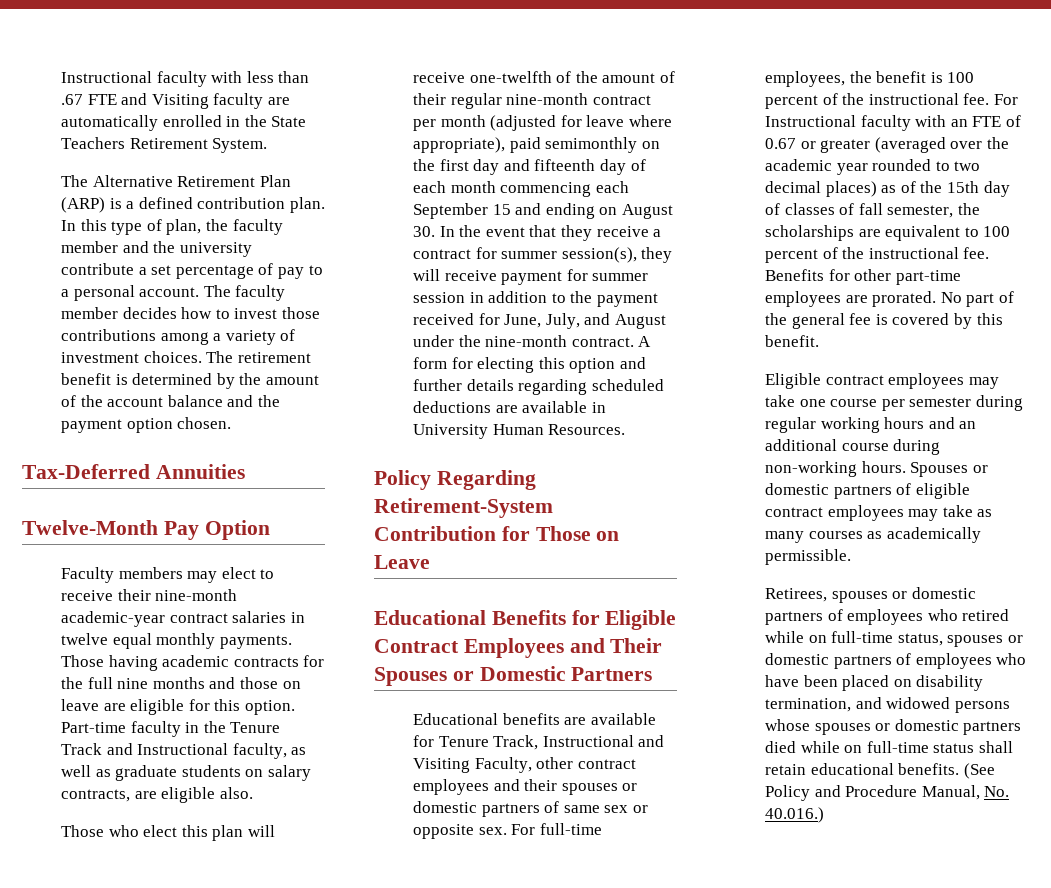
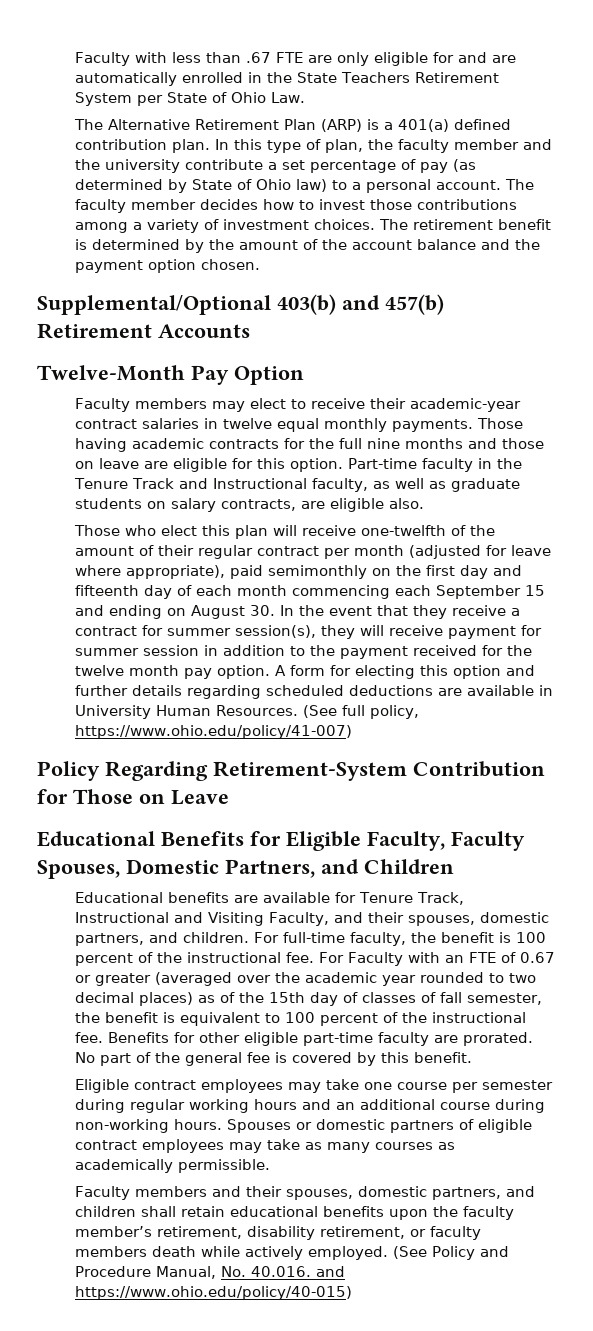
- Instructional faculty with less than .67 FTE and Visiting faculty are automatically enrolled in the State Teachers Retirement System.
+ Faculty with less than .67 FTE are only eligible for and are automatically enrolled in the State Teachers Retirement System per State of Ohio Law.
- The Alternative Retirement Plan (ARP) is a defined contribution plan.
+ The Alternative Retirement Plan (ARP) is a 401(a) defined contribution plan.
- In this type of plan, the faculty member and the university contribute a set percentage of pay to a personal account.
+ In this type of plan, the faculty member and the university contribute a set percentage of pay (as determined by State of Ohio law) to a personal account.
- Tax-Deferred Annuities
+ Supplemental/Optional 403(b) and 457(b) Retirement Accounts
- Faculty members may elect to receive their nine-month academic-year contract salaries in twelve equal monthly payments.
+ Faculty members may elect to receive their academic-year contract salaries in twelve equal monthly payments.
- Those who elect this plan will receive one-twelfth of the amount of their regular nine-month contract per month (adjusted for leave where appropriate), paid semimonthly on the first day and fifteenth day of each month commencing each September 15 and ending on August 30. In the event that they receive a contract for summer session(s), they will receive payment for summer session in addition to the payment received for June, July, and August under the nine-month contract.
+ Those who elect this plan will receive one-twelfth of the amount of their regular contract per month (adjusted for leave where appropriate), paid semimonthly on the first day and fifteenth day of each month commencing each September 15 and ending on August 30. In the event that they receive a contract for summer session(s), they will receive payment for summer session in addition to the payment received for the twelve month pay option.
+ (See full policy, https://www.ohio.edu/policy/41-007)
- Educational Benefits for Eligible Contract Employees and Their Spouses or Domestic Partners
+ Educational Benefits for Eligible Faculty, Faculty Spouses, Domestic Partners, and Children
- Educational benefits are available for Tenure Track, Instructional and Visiting Faculty, other contract employees and their spouses or domestic partners of same sex or opposite sex.
+ Educational benefits are available for Tenure Track, Instructional and Visiting Faculty, and their spouses, domestic partners, and children.
- For full-time employees, the benefit is 100 percent of the instructional fee.
+ For full-time faculty, the benefit is 100 percent of the instructional fee.
- For Instructional faculty with an FTE of 0.67 or greater (averaged over the academic year rounded to two decimal places) as of the 15th day of classes of fall semester, the scholarships are equivalent to 100 percent of the instructional fee.
+ For Faculty with an FTE of 0.67 or greater (averaged over the academic year rounded to two decimal places) as of the 15th day of classes of fall semester, the benefit is equivalent to 100 percent of the instructional fee.
- Benefits for other part-time employees are prorated.
+ Benefits for other eligible part-time faculty are prorated.
- Retirees, spouses or domestic partners of employees who retired while on full-time status, spouses or domestic partners of employees who have been placed on disability termination, and widowed persons whose spouses or domestic partners died while on full-time status shall retain educational benefits.
+ Faculty members and their spouses, domestic partners, and children shall retain educational benefits upon the faculty member’s retirement, disability retirement, or faculty members death while actively employed.
- (See Policy and Procedure Manual, No. 40.016.)
+ (See Policy and Procedure Manual, No. 40.016. and https://www.ohio.edu/policy/40-015)

